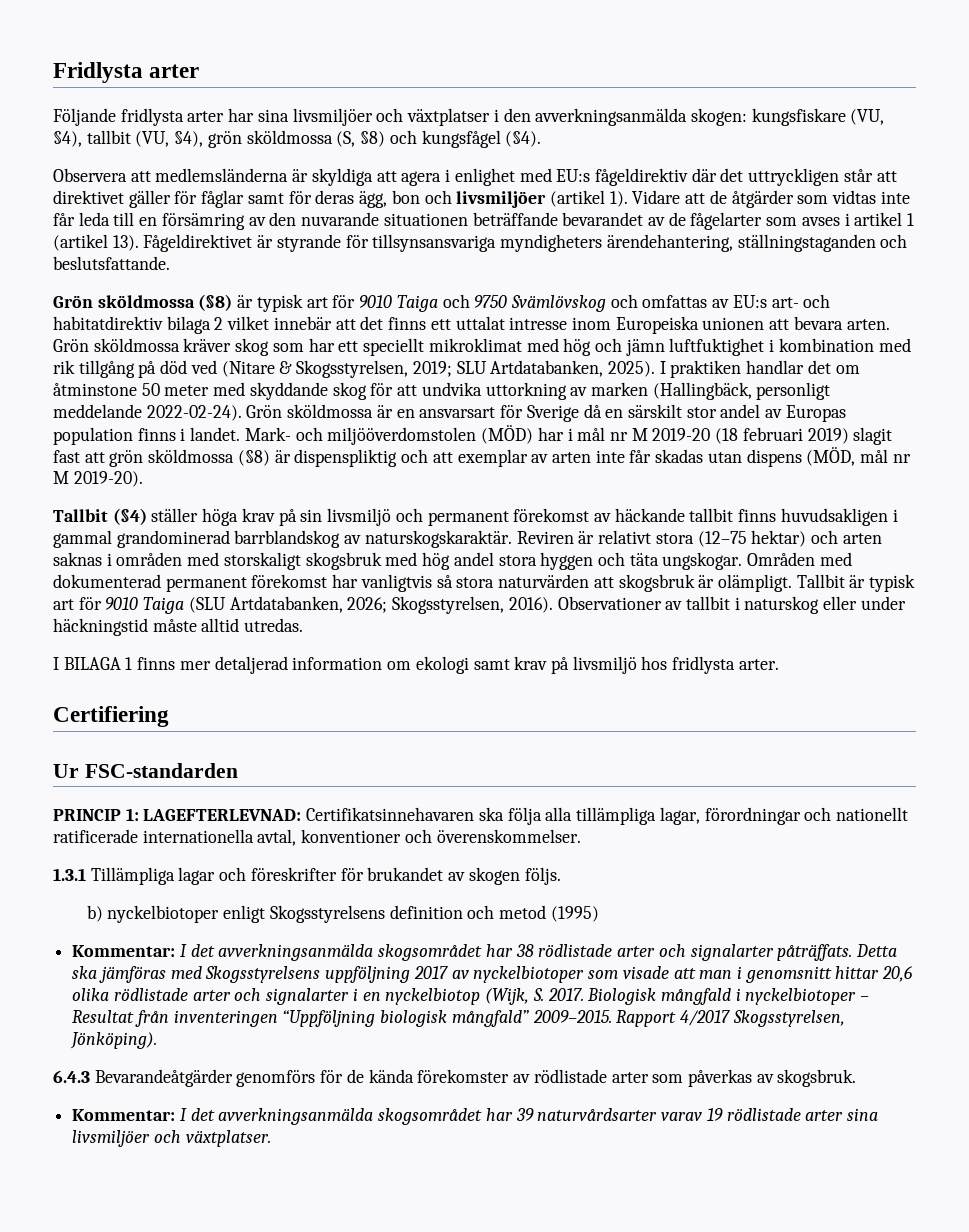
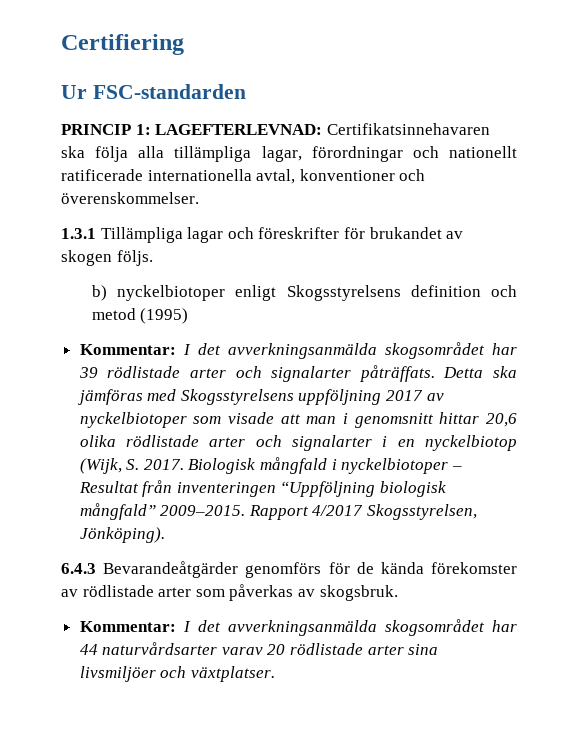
- Fridlysta arter
- Följande fridlysta arter har sina livsmiljöer och växtplatser i den avverkningsanmälda skogen: kungsfiskare (VU, §4), tallbit (VU, §4), grön sköldmossa (S, §8) och kungsfågel (§4).
- Observera att medlemsländerna är skyldiga att agera i enlighet med EU:s fågeldirektiv där det uttryckligen står att direktivet gäller för fåglar samt för deras ägg, bon och livsmiljöer (artikel 1). Vidare att de åtgärder som vidtas inte får leda till en försämring av den nuvarande situationen beträffande bevarandet av de fågelarter som avses i artikel 1 (artikel 13). Fågeldirektivet är styrande för tillsynsansvariga myndigheters ärendehantering, ställningstaganden och beslutsfattande.
- Grön sköldmossa (§8) är typisk art för 9010 Taiga och 9750 Svämlövskog och omfattas av EU:s art- och habitatdirektiv bilaga 2 vilket innebär att det finns ett uttalat intresse inom Europeiska unionen att bevara arten. Grön sköldmossa kräver skog som har ett speciellt mikroklimat med hög och jämn luftfuktighet i kombination med rik tillgång på död ved (Nitare & Skogsstyrelsen, 2019; SLU Artdatabanken, 2025). I praktiken handlar det om åtminstone 50 meter med skyddande skog för att undvika uttorkning av marken (Hallingbäck, personligt meddelande 2022-02-24). Grön sköldmossa är en ansvarsart för Sverige då en särskilt stor andel av Europas population finns i landet. Mark- och miljööverdomstolen (MÖD) har i mål nr M 2019-20 (18 februari 2019) slagit fast att grön sköldmossa (§8) är dispenspliktig och att exemplar av arten inte får skadas utan dispens (MÖD, mål nr M 2019-20).
- Tallbit (§4) ställer höga krav på sin livsmiljö och permanent förekomst av häckande tallbit finns huvudsakligen i gammal grandominerad barrblandskog av naturskogskaraktär. Reviren är relativt stora (12–75 hektar) och arten saknas i områden med storskaligt skogsbruk med hög andel stora hyggen och täta ungskogar. Områden med dokumenterad permanent förekomst har vanligtvis så stora naturvärden att skogsbruk är olämpligt. Tallbit är typisk art för 9010 Taiga (SLU Artdatabanken, 2026; Skogsstyrelsen, 2016). Observationer av tallbit i naturskog eller under häckningstid måste alltid utredas.
- I BILAGA 1 finns mer detaljerad information om ekologi samt krav på livsmiljö hos fridlysta arter.
- Kommentar: I det avverkningsanmälda skogsområdet har 38 rödlistade arter och signalarter påträffats.
+ Kommentar: I det avverkningsanmälda skogsområdet har 39 rödlistade arter och signalarter påträffats.
- Kommentar: I det avverkningsanmälda skogsområdet har 39 naturvårdsarter varav 19 rödlistade arter sina livsmiljöer och växtplatser.
+ Kommentar: I det avverkningsanmälda skogsområdet har 44 naturvårdsarter varav 20 rödlistade arter sina livsmiljöer och växtplatser.

